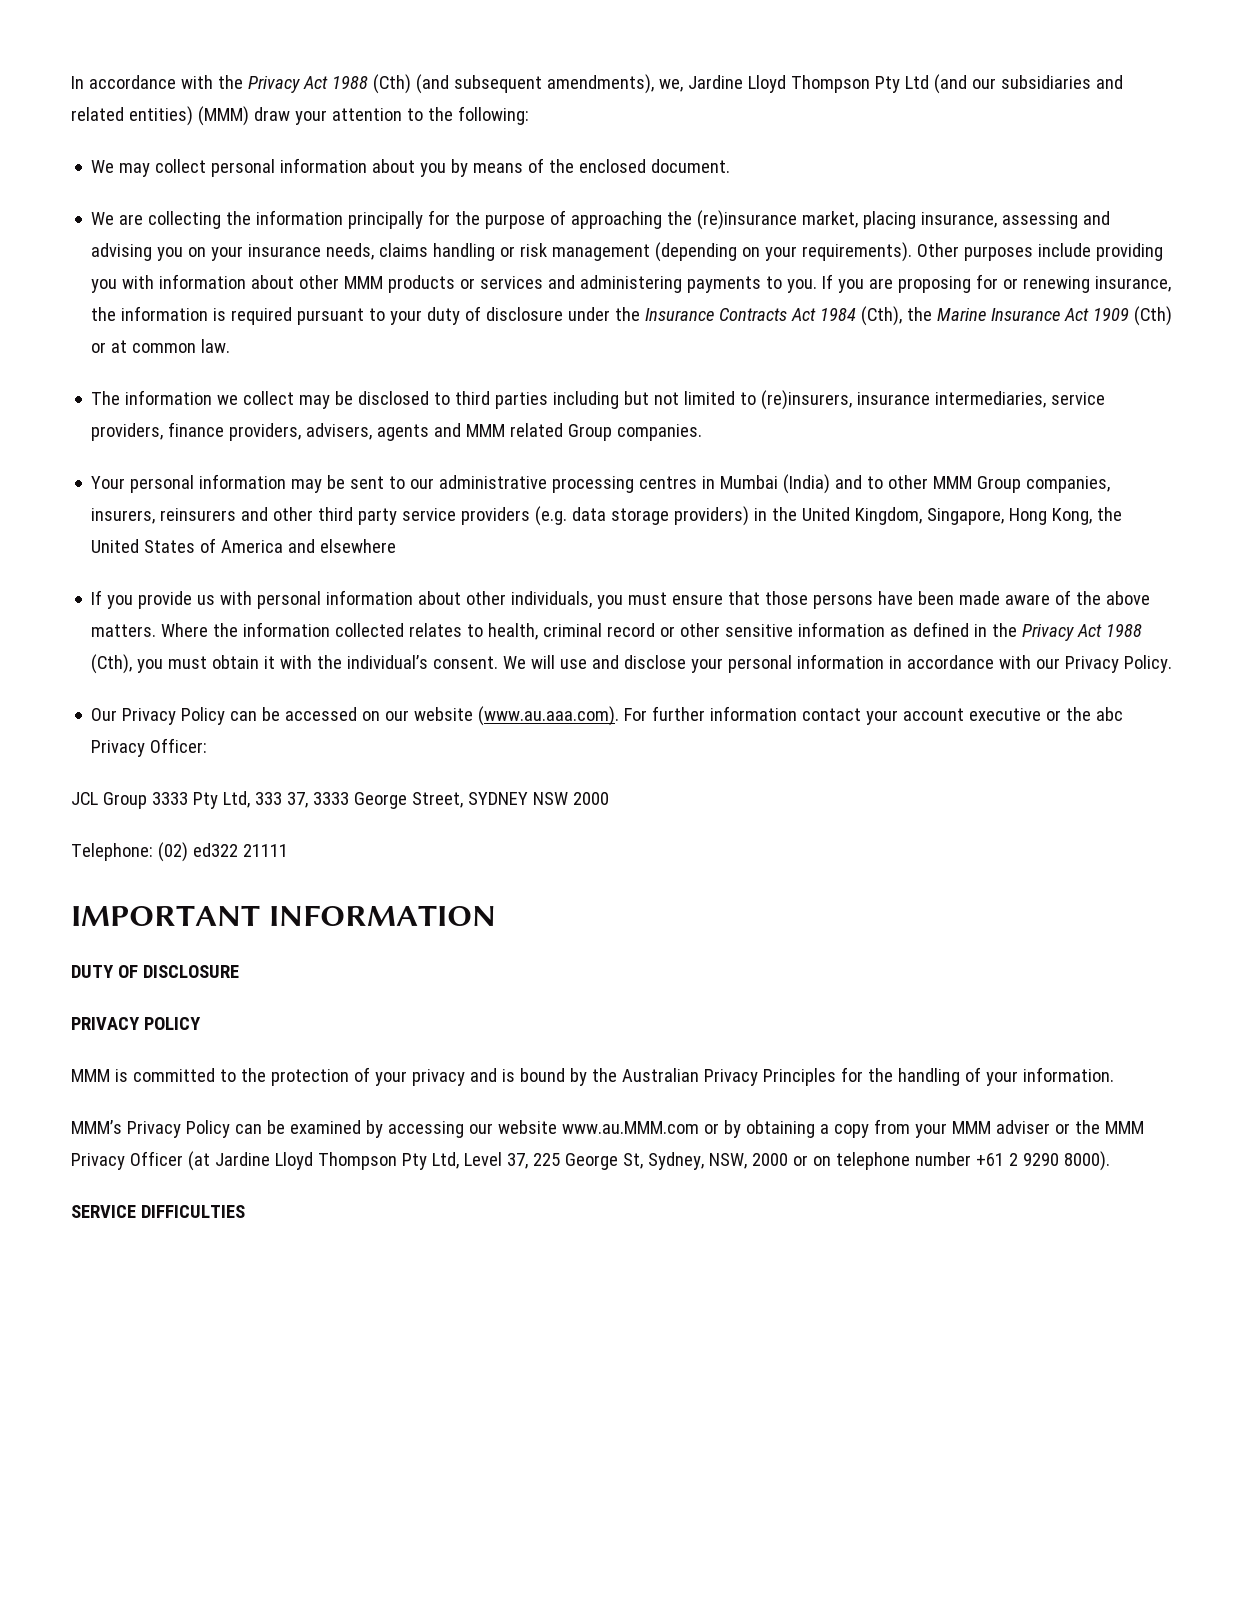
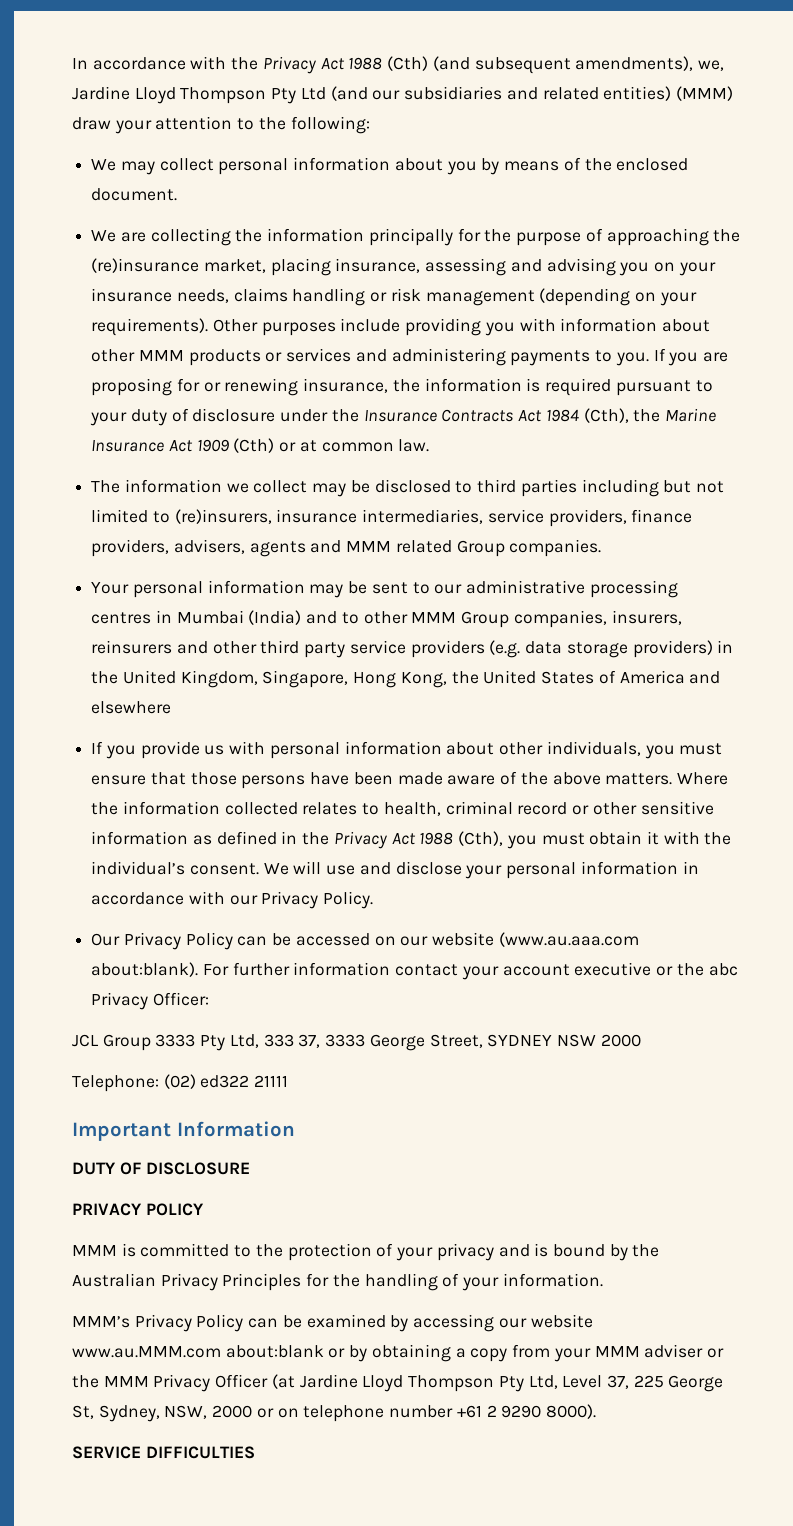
- Our Privacy Policy can be accessed on our website (www.au.aaa.com). For further information contact your account executive or the abc Privacy Officer:
+ Our Privacy Policy can be accessed on our website (www.au.aaa.com about:blank). For further information contact your account executive or the abc Privacy Officer:
- IMPORTANT INFORMATION
+ Important Information
- MMM’s Privacy Policy can be examined by accessing our website www.au.MMM.com or by obtaining a copy from your MMM adviser or the MMM Privacy Officer (at Jardine Lloyd Thompson Pty Ltd, Level 37, 225 George St, Sydney, NSW, 2000 or on telephone number +61 2 9290 8000).
+ MMM’s Privacy Policy can be examined by accessing our website www.au.MMM.com about:blank or by obtaining a copy from your MMM adviser or the MMM Privacy Officer (at Jardine Lloyd Thompson Pty Ltd, Level 37, 225 George St, Sydney, NSW, 2000 or on telephone number +61 2 9290 8000).

